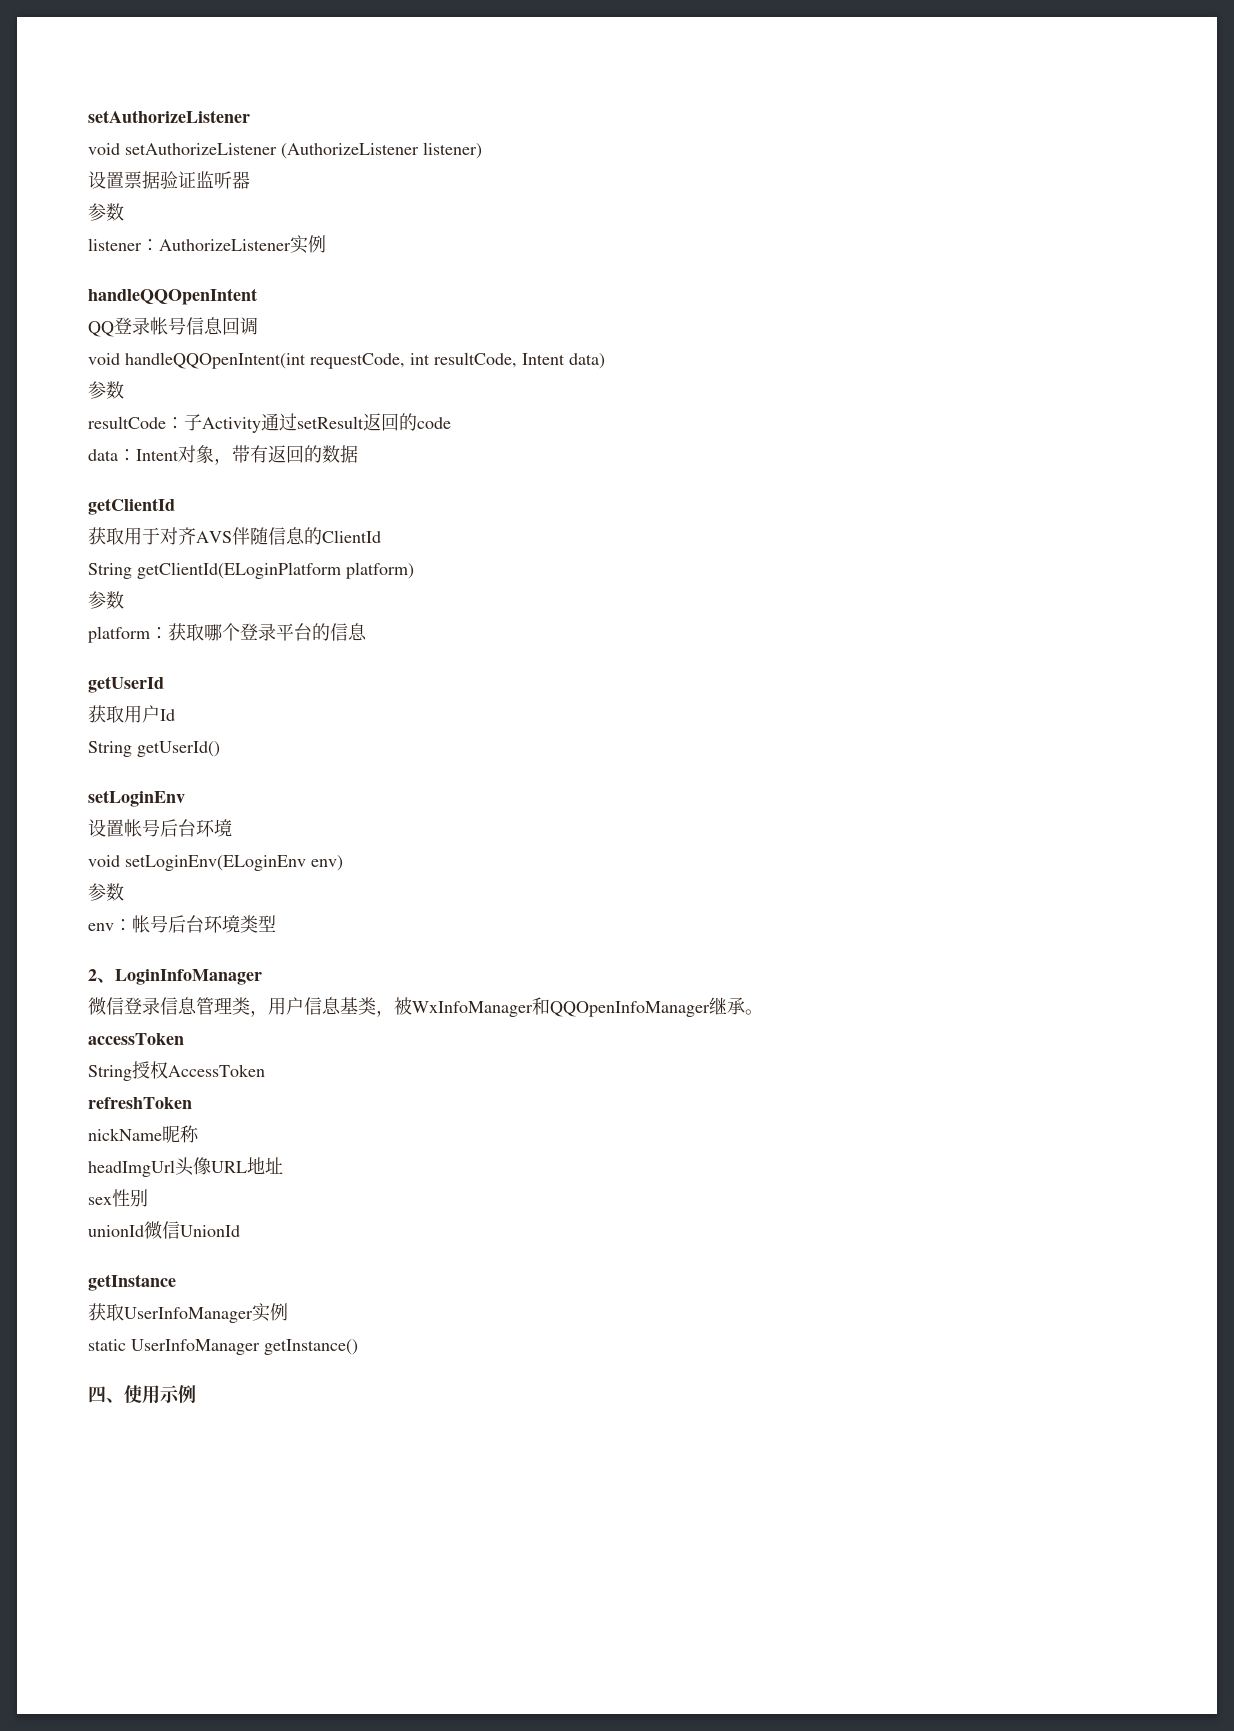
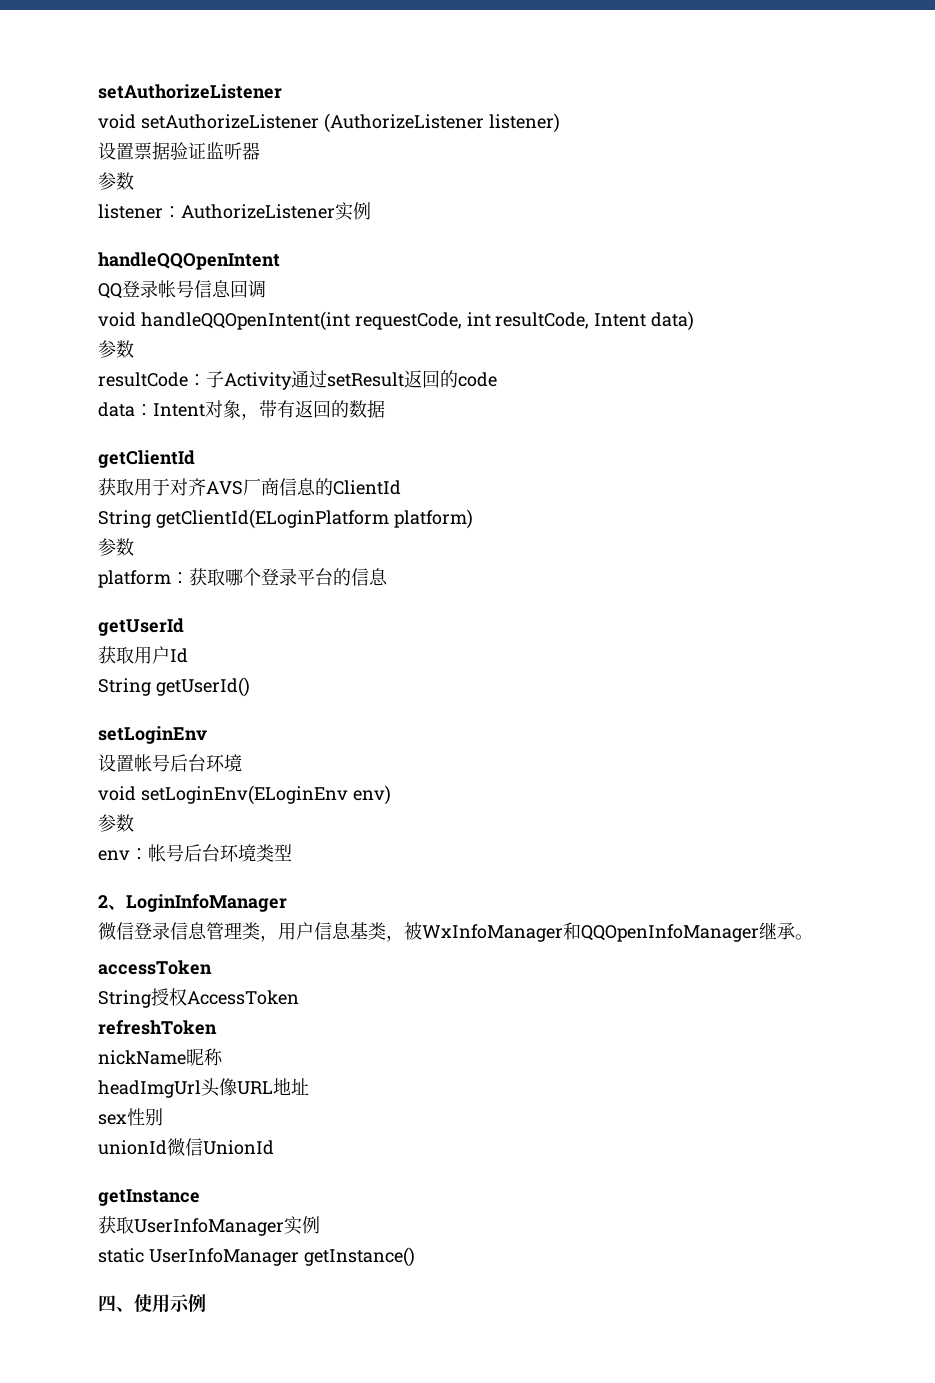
- 获取用于对齐AVS伴随信息的ClientId
+ 获取用于对齐AVS厂商信息的ClientId

